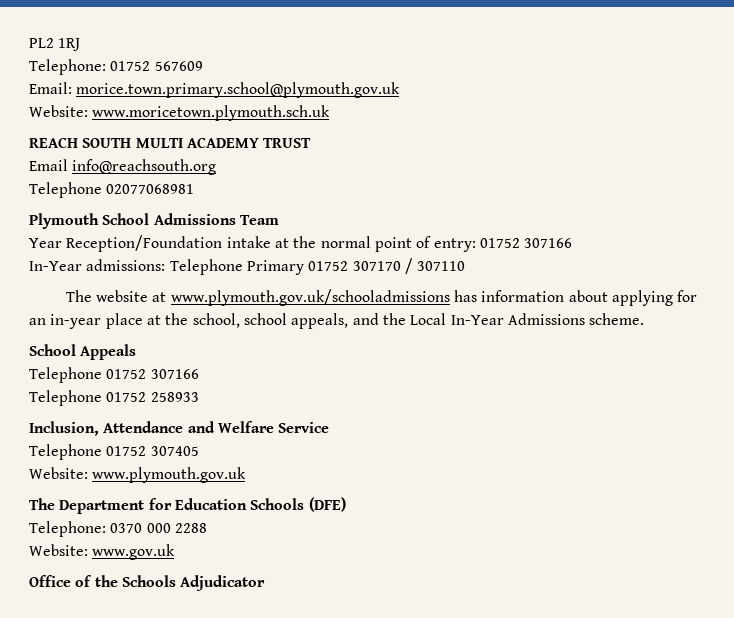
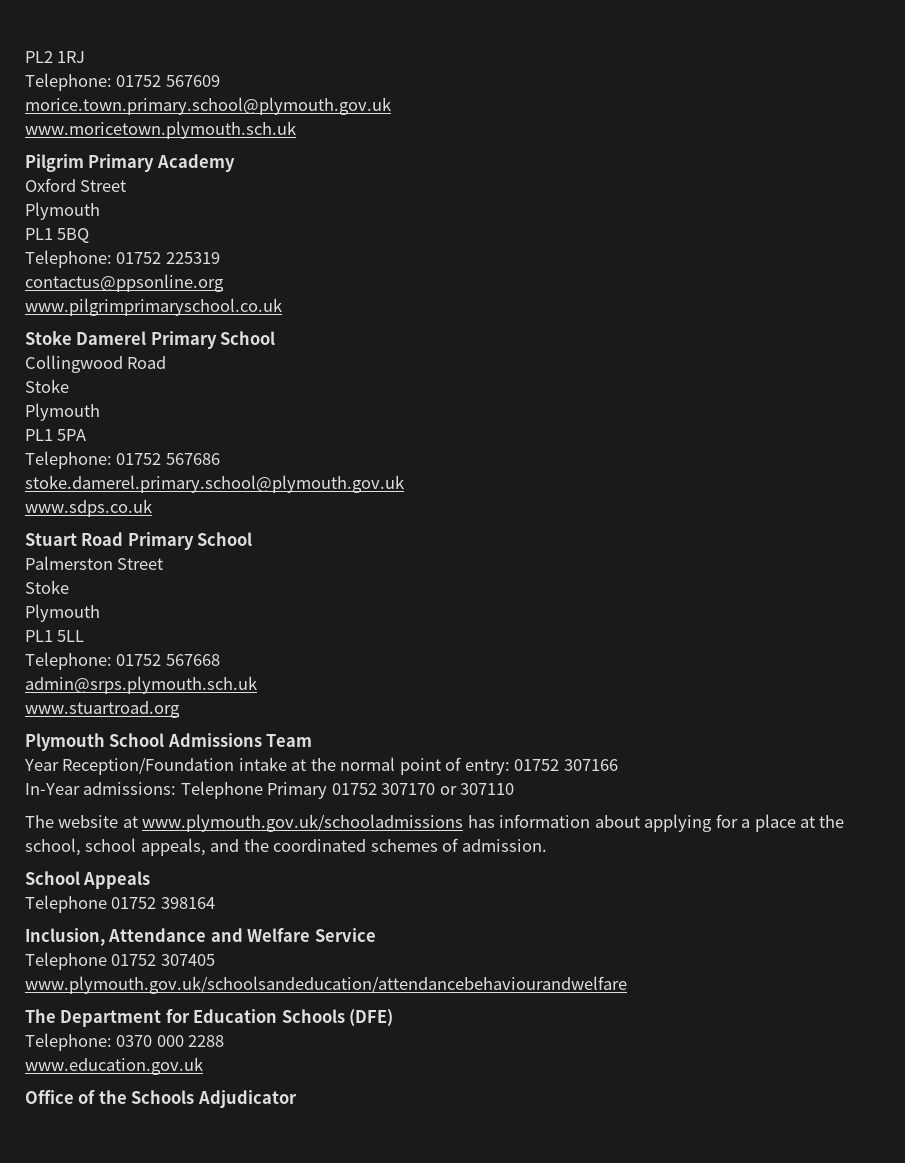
- Email: morice.town.primary.school@plymouth.gov.uk
+ morice.town.primary.school@plymouth.gov.uk
- Website: www.moricetown.plymouth.sch.uk
+ www.moricetown.plymouth.sch.uk
- REACH SOUTH MULTI ACADEMY TRUST
- Email info@reachsouth.org
- Telephone 02077068981
+ Pilgrim Primary Academy
+ Oxford Street
+ Plymouth
+ PL1 5BQ
+ Telephone: 01752 225319
+ contactus@ppsonline.org
+ www.pilgrimprimaryschool.co.uk
+ Stoke Damerel Primary School
+ Collingwood Road
+ Stoke
+ Plymouth
+ PL1 5PA
+ Telephone: 01752 567686
+ stoke.damerel.primary.school@plymouth.gov.uk
+ www.sdps.co.uk
+ Stuart Road Primary School
+ Palmerston Street
+ Stoke
+ Plymouth
+ PL1 5LL
+ Telephone: 01752 567668
+ admin@srps.plymouth.sch.uk
+ www.stuartroad.org
- In-Year admissions: Telephone Primary 01752 307170 / 307110
+ In-Year admissions: Telephone Primary 01752 307170 or 307110
- The website at www.plymouth.gov.uk/schooladmissions has information about applying for an in-year place at the school, school appeals, and the Local In-Year Admissions scheme.
+ The website at www.plymouth.gov.uk/schooladmissions has information about applying for a place at the school, school appeals, and the coordinated schemes of admission.
- Telephone 01752 307166
- Telephone 01752 258933
+ Telephone 01752 398164
- Website: www.plymouth.gov.uk
+ www.plymouth.gov.uk/schoolsandeducation/attendancebehaviourandwelfare
- Website: www.gov.uk
+ www.education.gov.uk

